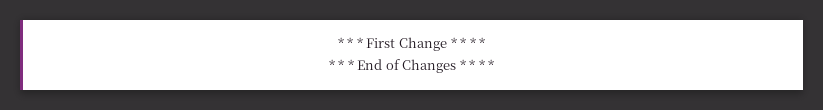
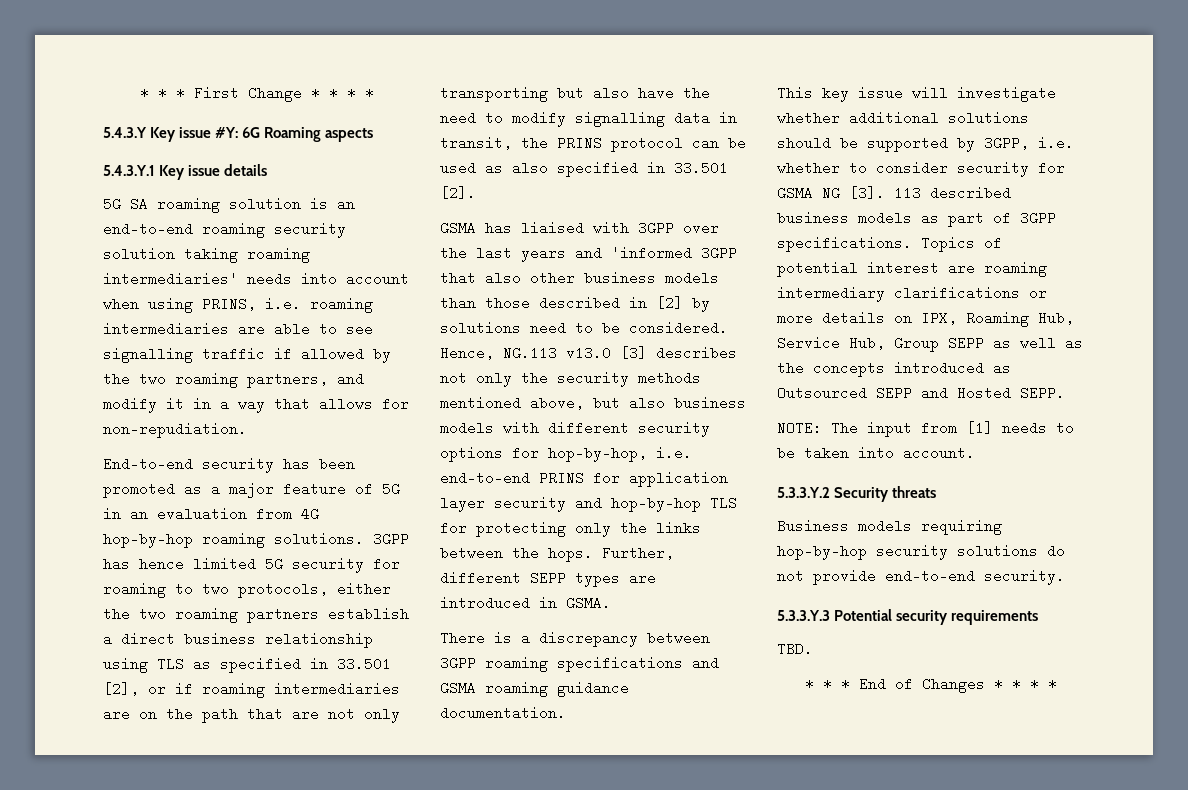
+ 5.4.3.Y Key issue #Y: 6G Roaming aspects
+ 5.4.3.Y.1 Key issue details
+ 5G SA roaming solution is an end-to-end roaming security solution taking roaming intermediaries' needs into account when using PRINS, i.e. roaming intermediaries are able to see signalling traffic if allowed by the two roaming partners, and modify it in a way that allows for non-repudiation.
+ End-to-end security has been promoted as a major feature of 5G in an evaluation from 4G hop-by-hop roaming solutions. 3GPP has hence limited 5G security for roaming to two protocols, either the two roaming partners establish a direct business relationship using TLS as specified in 33.501 [2], or if roaming intermediaries are on the path that are not only transporting but also have the need to modify signalling data in transit, the PRINS protocol can be used as also specified in 33.501 [2].
+ GSMA has liaised with 3GPP over the last years and 'informed 3GPP that also other business models than those described in [2] by solutions need to be considered. Hence, NG.113 v13.0 [3] describes not only the security methods mentioned above, but also business models with different security options for hop-by-hop, i.e. end-to-end PRINS for application layer security and hop-by-hop TLS for protecting only the links between the hops. Further, different SEPP types are introduced in GSMA.
+ There is a discrepancy between 3GPP roaming specifications and GSMA roaming guidance documentation.
+ This key issue will investigate whether additional solutions should be supported by 3GPP, i.e. whether to consider security for GSMA NG [3]. 113 described business models as part of 3GPP specifications. Topics of potential interest are roaming intermediary clarifications or more details on IPX, Roaming Hub, Service Hub, Group SEPP as well as the concepts introduced as Outsourced SEPP and Hosted SEPP.
+ NOTE: The input from [1] needs to be taken into account.
+ 5.3.3.Y.2 Security threats
+ Business models requiring hop-by-hop security solutions do not provide end-to-end security.
+ 5.3.3.Y.3 Potential security requirements
+ TBD.

